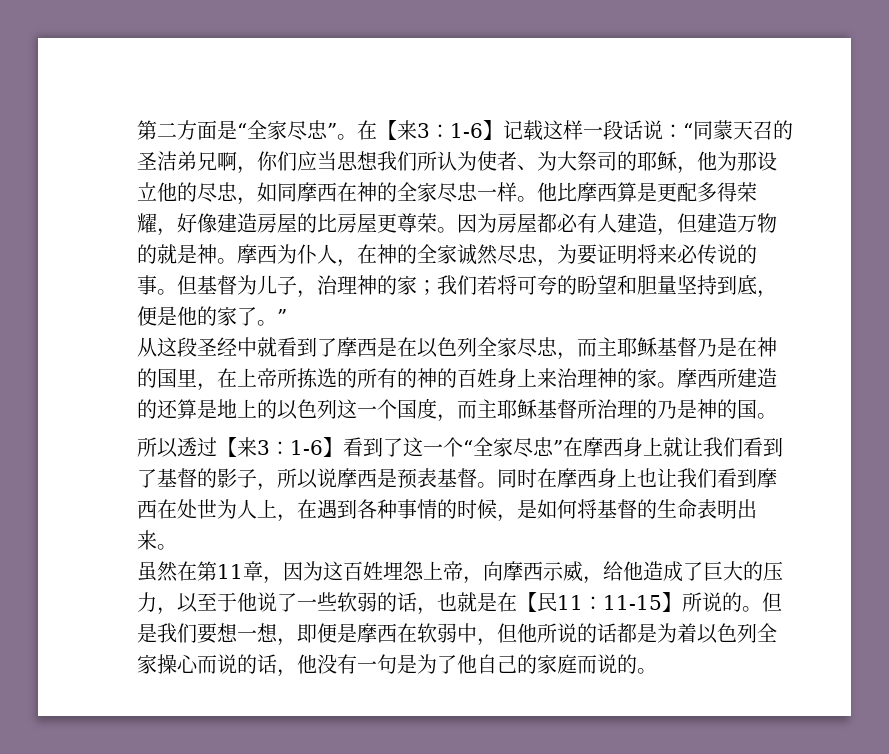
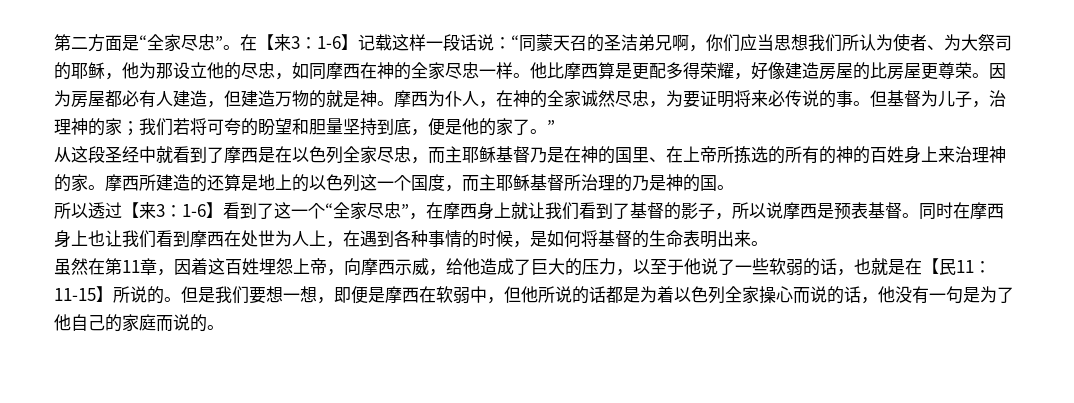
- 从这段圣经中就看到了摩西是在以色列全家尽忠，而主耶稣基督乃是在神的国里，在上帝所拣选的所有的神的百姓身上来治理神的家。
+ 从这段圣经中就看到了摩西是在以色列全家尽忠，而主耶稣基督乃是在神的国里、在上帝所拣选的所有的神的百姓身上来治理神的家。
- 所以透过【来3：1-6】看到了这一个“全家尽忠”在摩西身上就让我们看到了基督的影子，所以说摩西是预表基督。
+ 所以透过【来3：1-6】看到了这一个“全家尽忠”，在摩西身上就让我们看到了基督的影子，所以说摩西是预表基督。
- 虽然在第11章，因为这百姓埋怨上帝，向摩西示威，给他造成了巨大的压力，以至于他说了一些软弱的话，也就是在【民11：11-15】所说的。
+ 虽然在第11章，因着这百姓埋怨上帝，向摩西示威，给他造成了巨大的压力，以至于他说了一些软弱的话，也就是在【民11：11-15】所说的。

